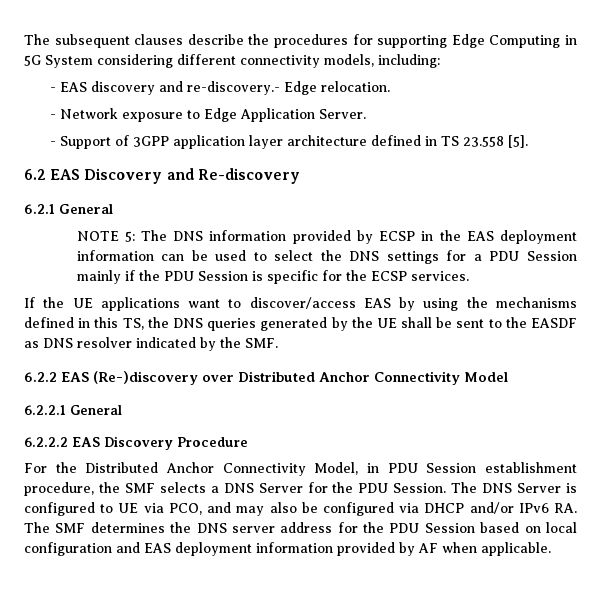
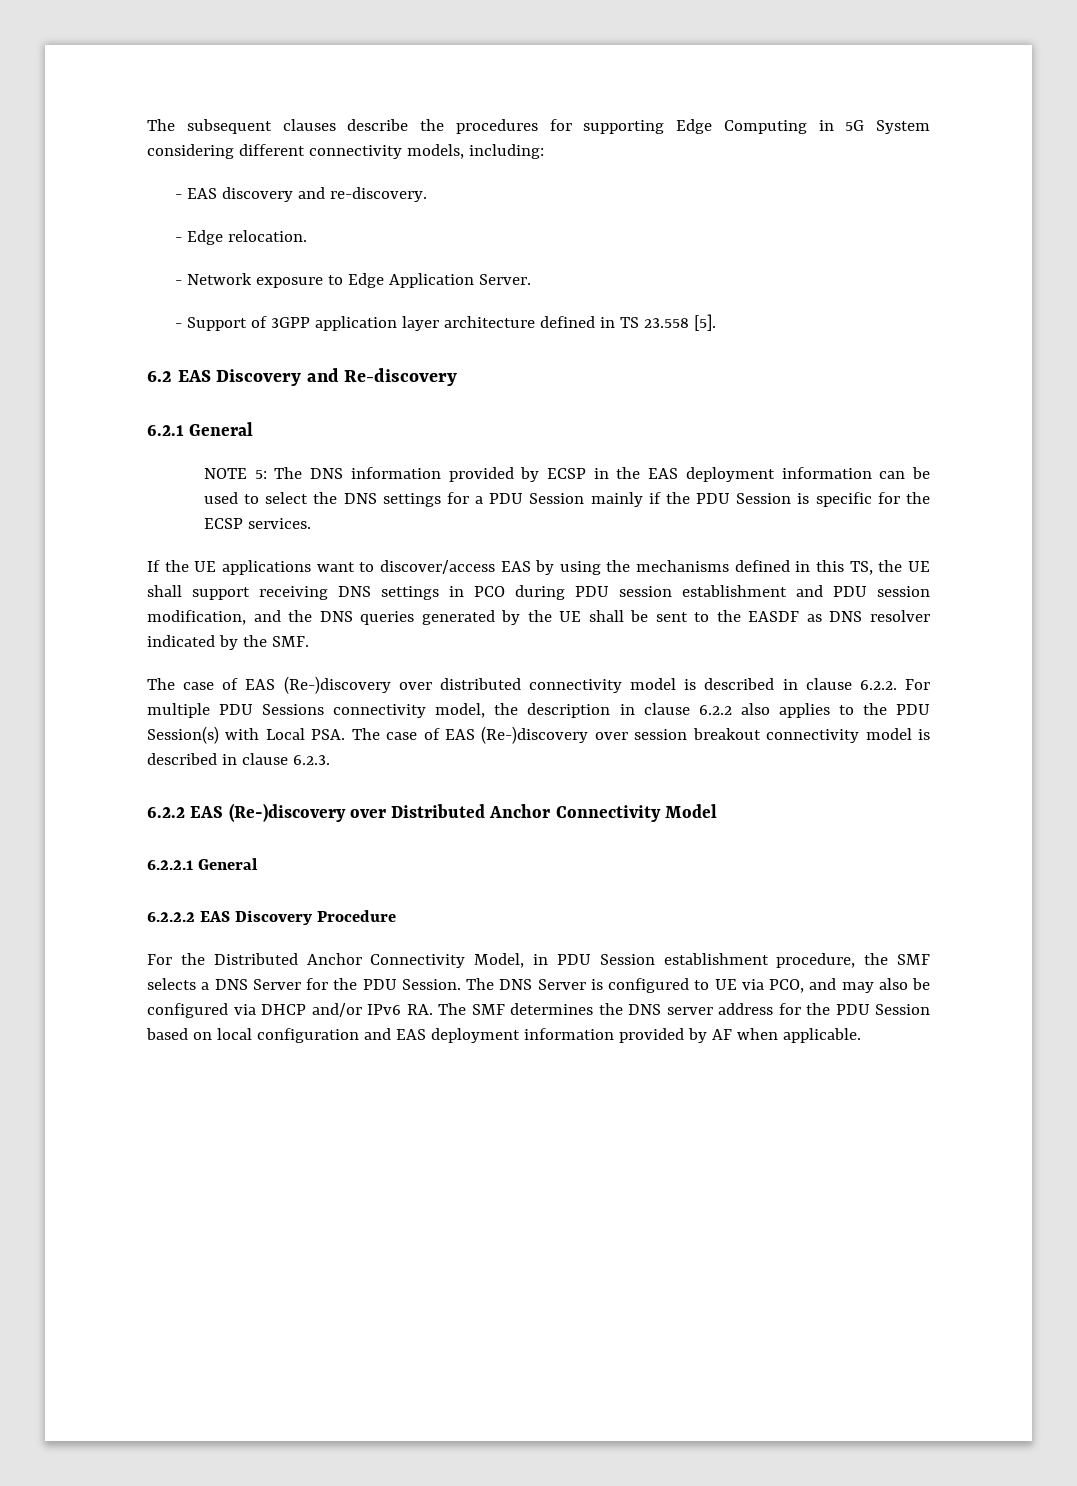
- - EAS discovery and re-discovery.- Edge relocation.
+ - EAS discovery and re-discovery.
+ - Edge relocation.
- If the UE applications want to discover/access EAS by using the mechanisms defined in this TS, the DNS queries generated by the UE shall be sent to the EASDF as DNS resolver indicated by the SMF.
+ If the UE applications want to discover/access EAS by using the mechanisms defined in this TS, the UE shall support receiving DNS settings in PCO during PDU session establishment and PDU session modification, and the DNS queries generated by the UE shall be sent to the EASDF as DNS resolver indicated by the SMF.
+ The case of EAS (Re-)discovery over distributed connectivity model is described in clause 6.2.2. For multiple PDU Sessions connectivity model, the description in clause 6.2.2 also applies to the PDU Session(s) with Local PSA. The case of EAS (Re-)discovery over session breakout connectivity model is described in clause 6.2.3.

